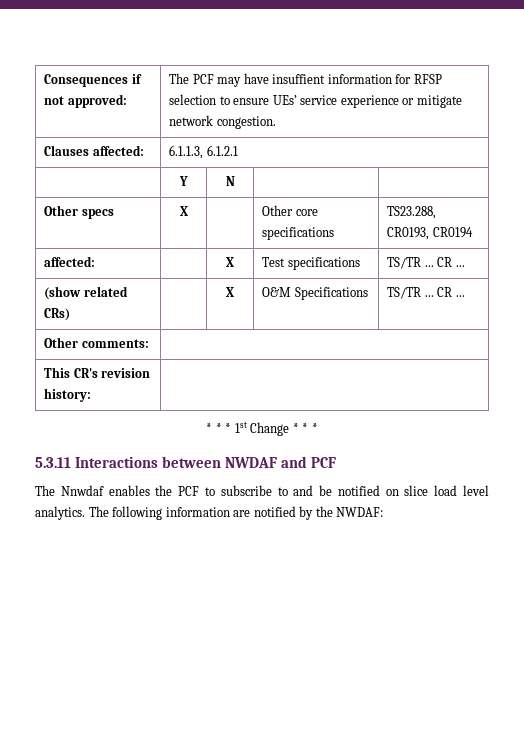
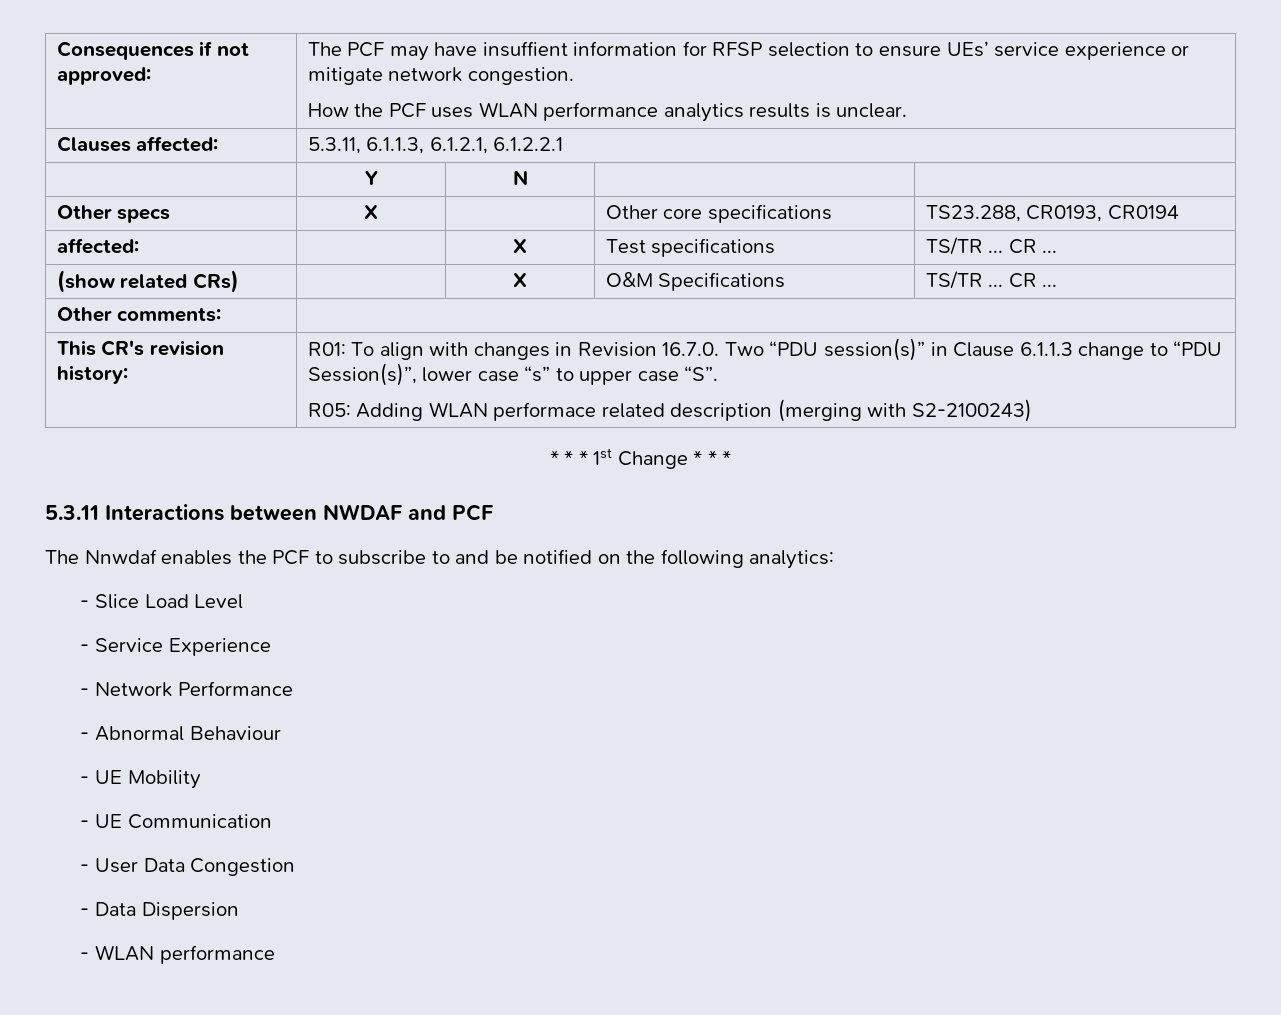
  Consequences if not approved: | The PCF may have insuffient information for RFSP selection to ensure UEs’ service experience or mitigate network congestion.
- Clauses affected: | 6.1.1.3, 6.1.2.1
+ How the PCF uses WLAN performance analytics results is unclear.
+ Clauses affected: | 5.3.11, 6.1.1.3, 6.1.2.1, 6.1.2.2.1
- This CR's revision history: |
+ This CR's revision history: | R01: To align with changes in Revision 16.7.0. Two “PDU session(s)” in Clause 6.1.1.3 change to “PDU Session(s)”, lower case “s” to upper case “S”.
+ R05: Adding WLAN performace related description (merging with S2-2100243)
- The Nnwdaf enables the PCF to subscribe to and be notified on slice load level analytics. The following information are notified by the NWDAF:
+ The Nnwdaf enables the PCF to subscribe to and be notified on the following analytics:
+ - Slice Load Level
+ - Service Experience
+ - Network Performance
+ - Abnormal Behaviour
+ - UE Mobility
+ - UE Communication
+ - User Data Congestion
+ - Data Dispersion
+ - WLAN performance

